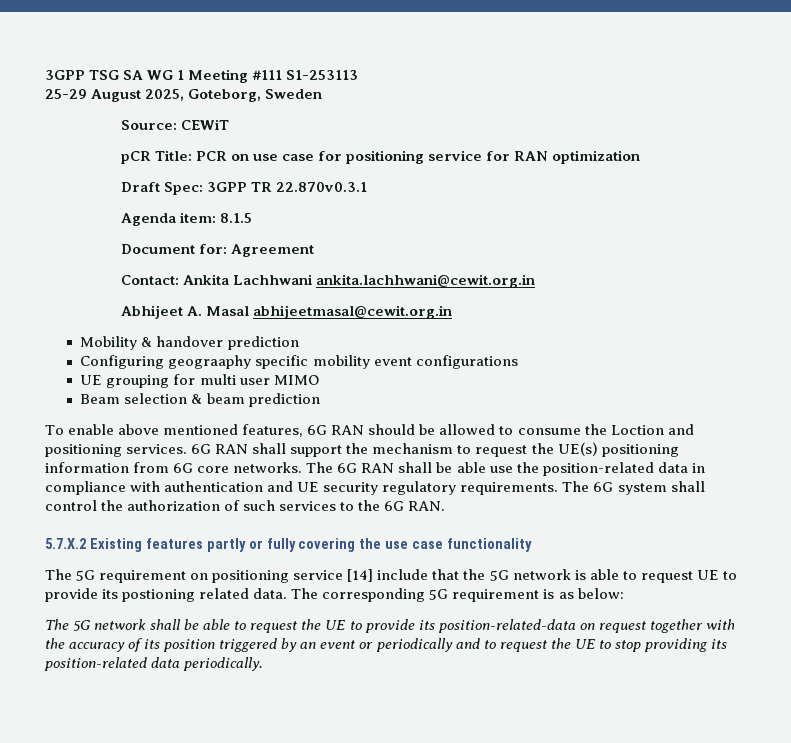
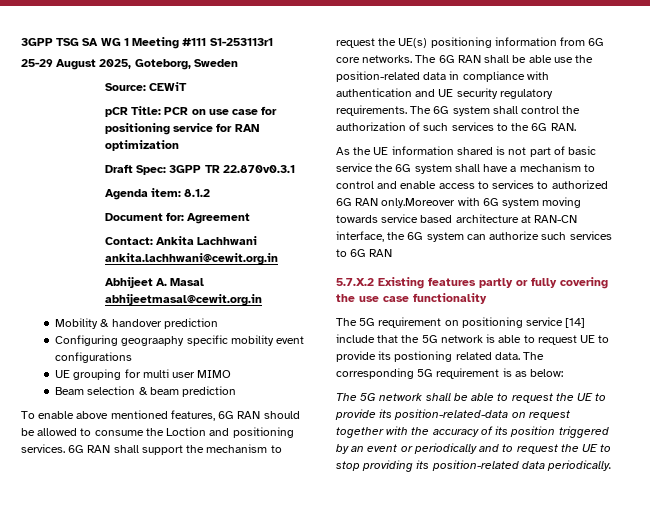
- 3GPP TSG SA WG 1 Meeting #111 S1-253113
+ 3GPP TSG SA WG 1 Meeting #111 S1-253113r1
- Agenda item: 8.1.5
+ Agenda item: 8.1.2
+ As the UE information shared is not part of basic service the 6G system shall have a mechanism to control and enable access to services to authorized 6G RAN only.Moreover with 6G system moving towards service based architecture at RAN-CN interface, the 6G system can authorize such services to 6G RAN

